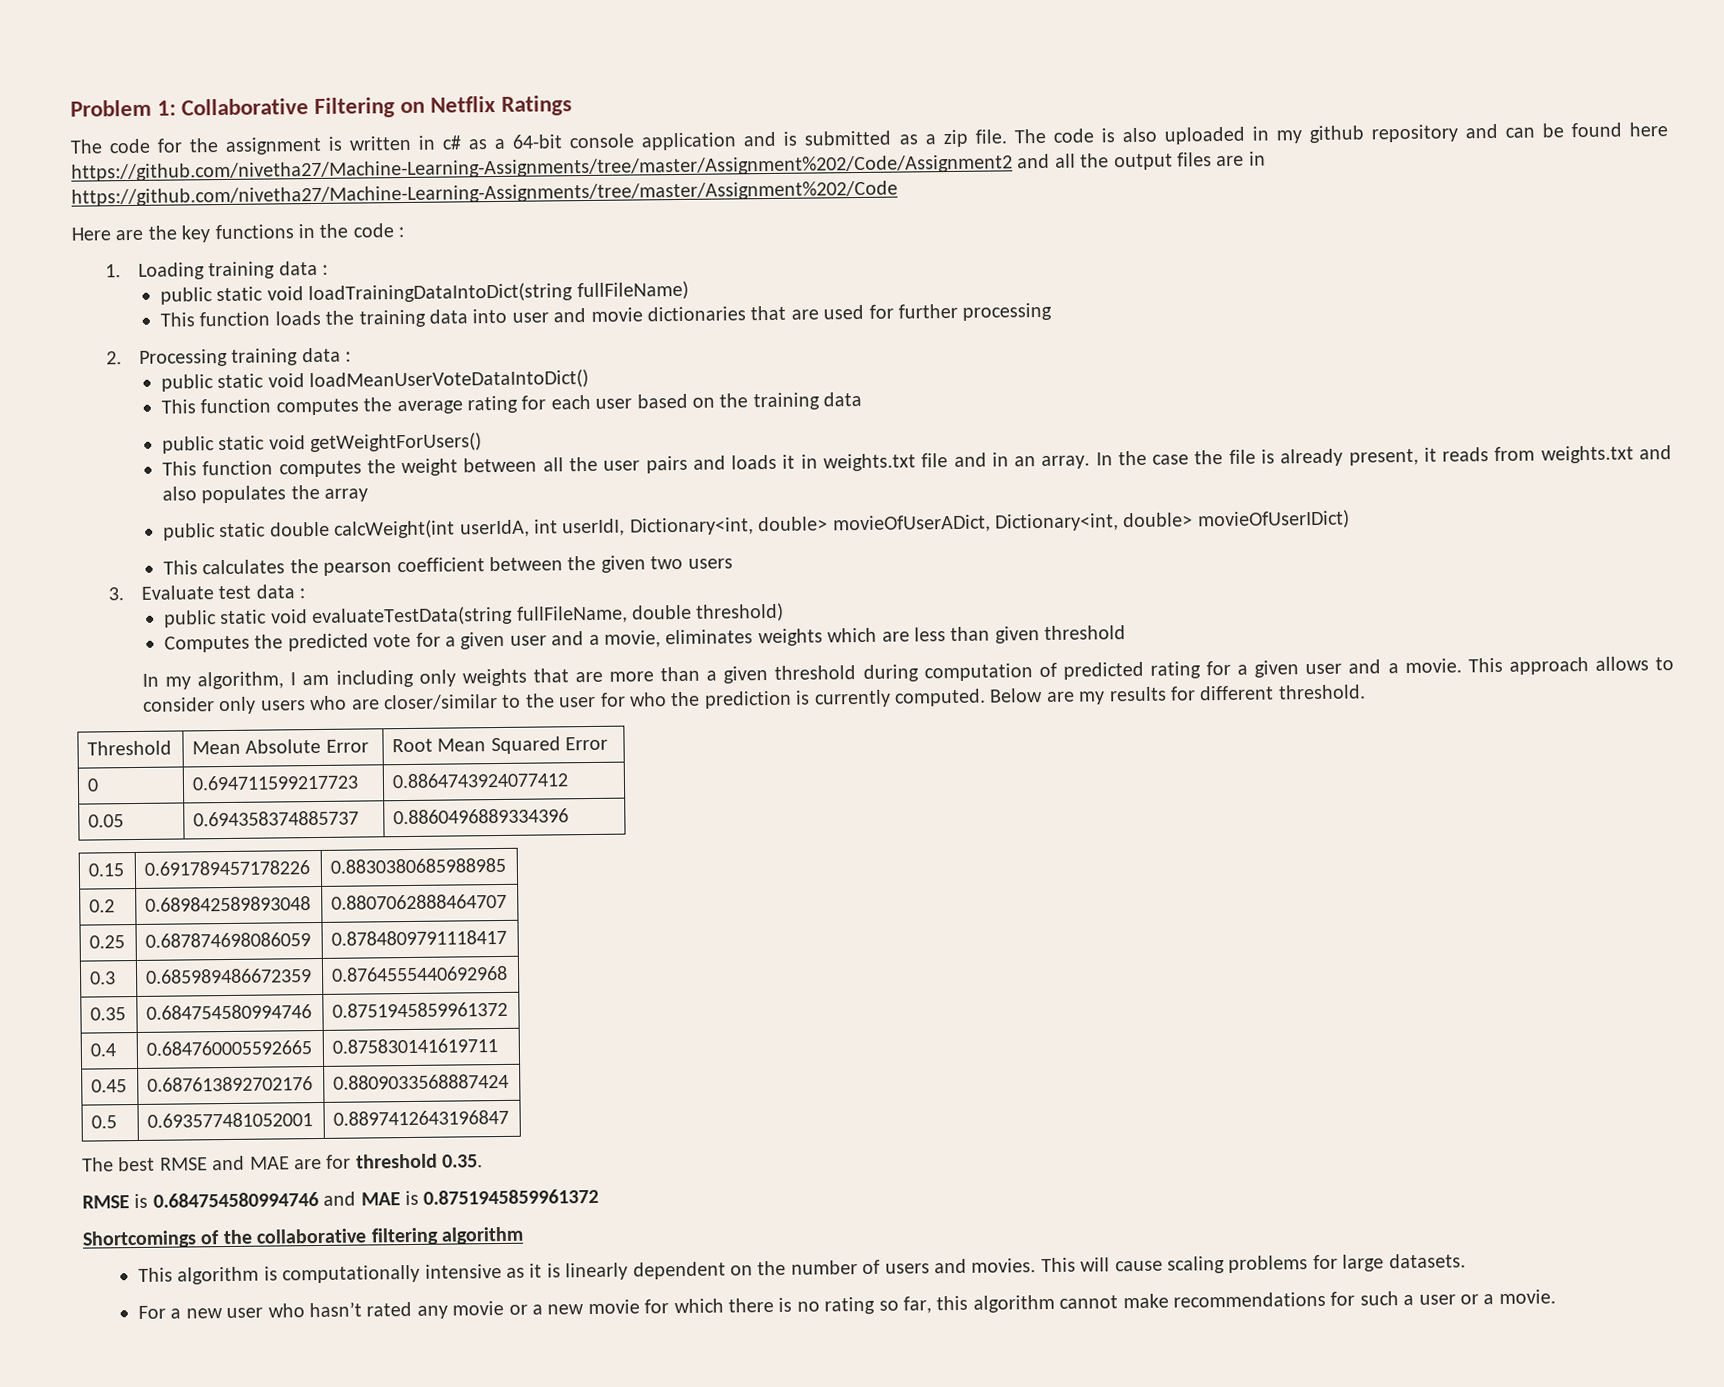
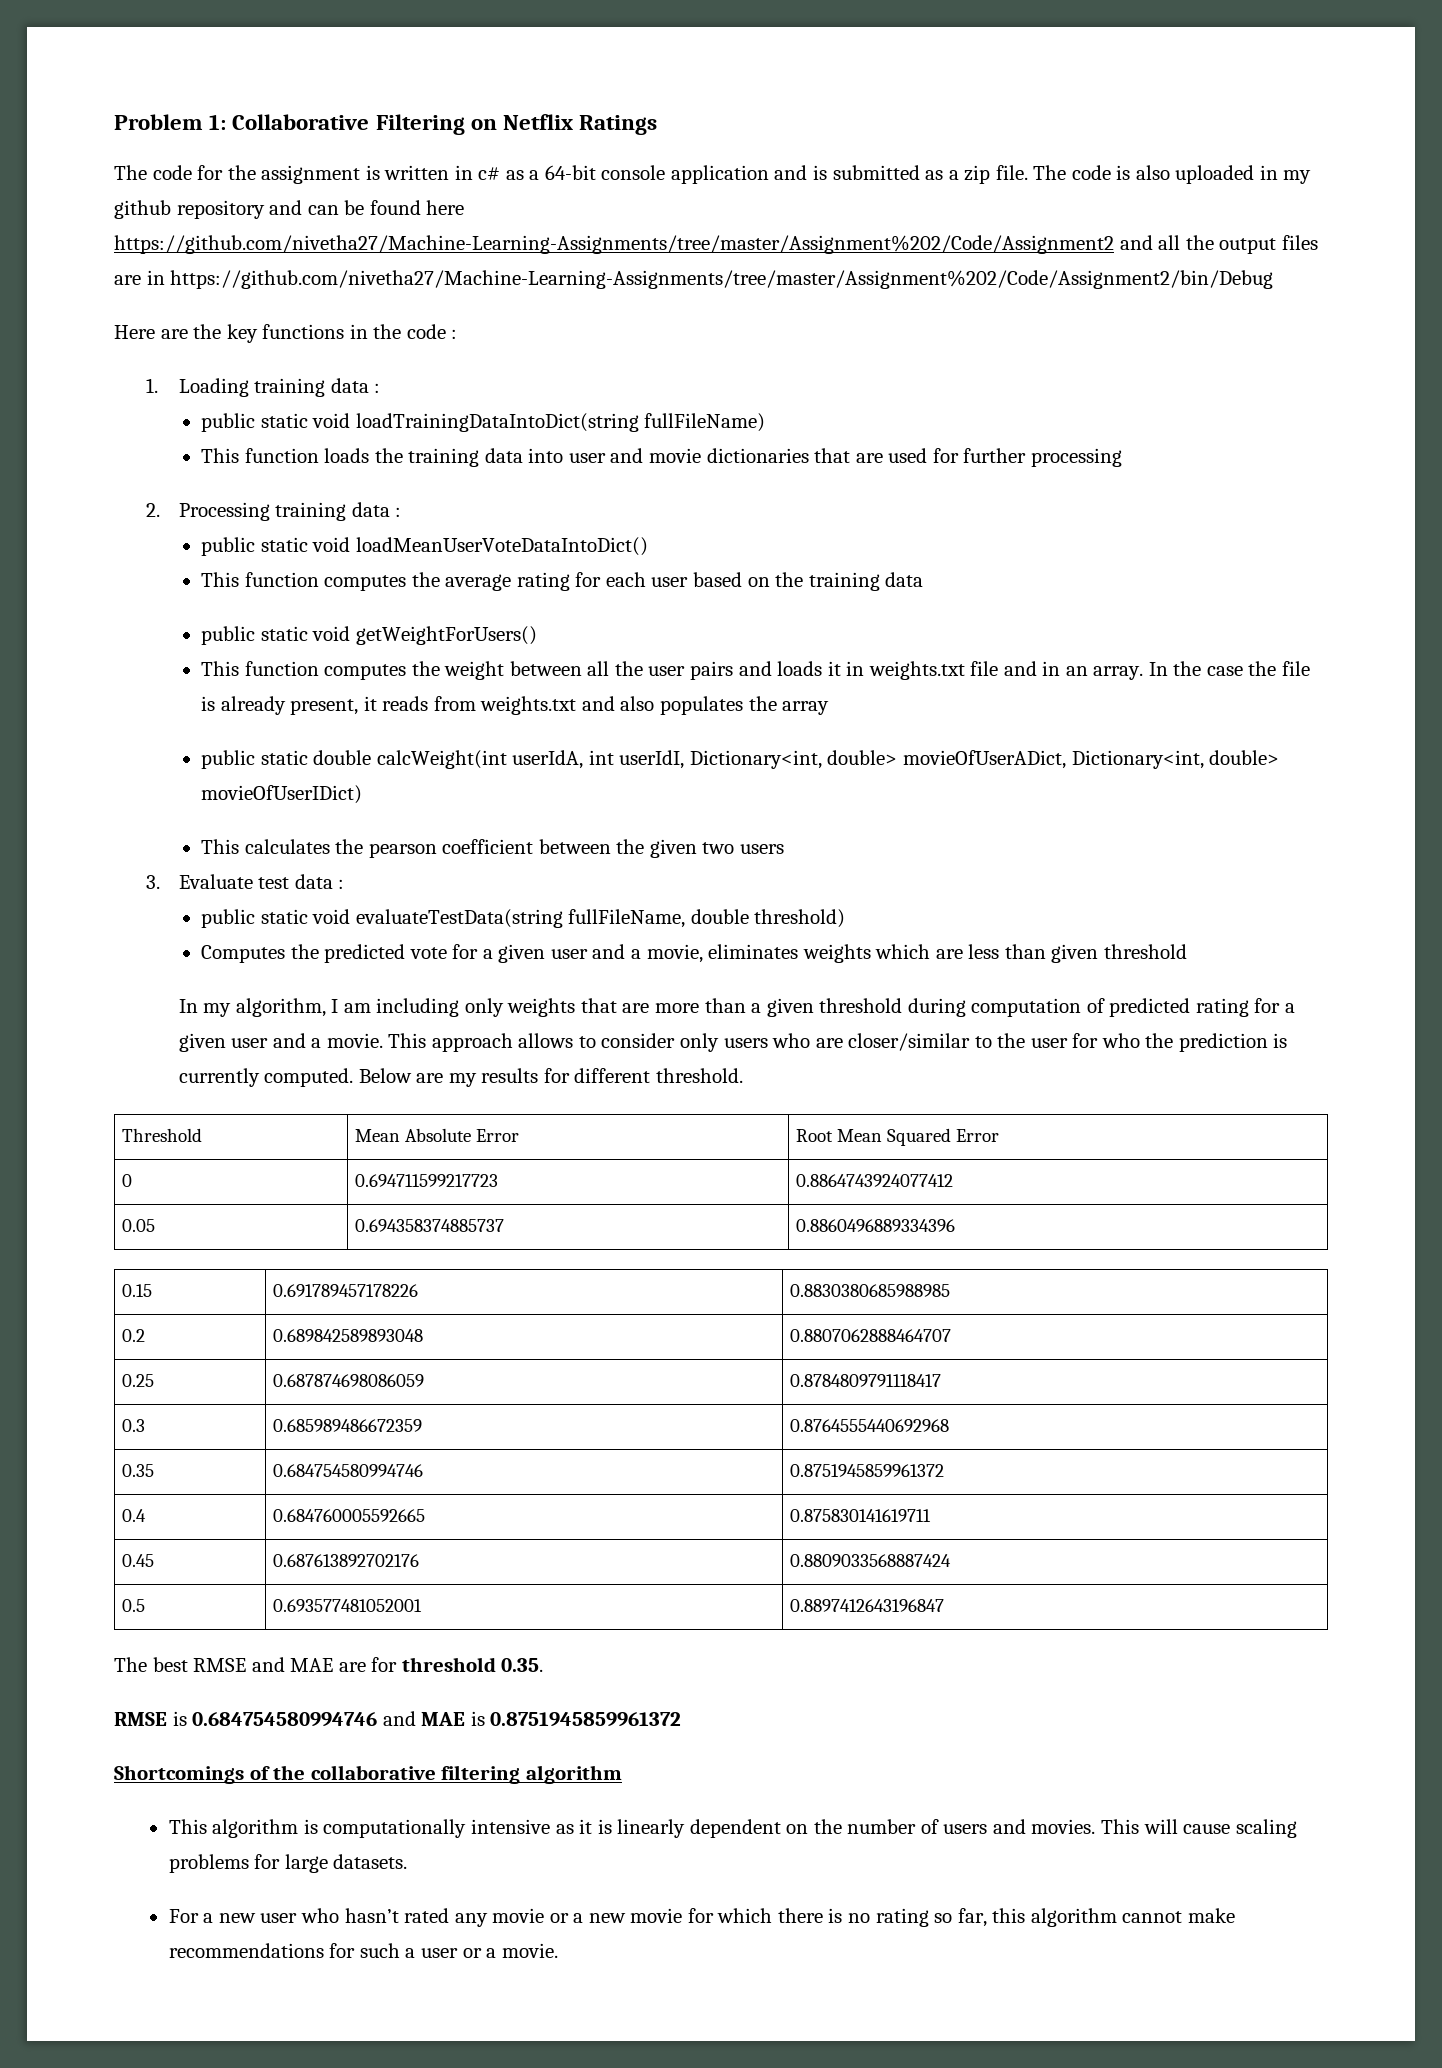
- The code is also uploaded in my github repository and can be found here https://github.com/nivetha27/Machine-Learning-Assignments/tree/master/Assignment%202/Code/Assignment2 and all the output files are in https://github.com/nivetha27/Machine-Learning-Assignments/tree/master/Assignment%202/Code
+ The code is also uploaded in my github repository and can be found here https://github.com/nivetha27/Machine-Learning-Assignments/tree/master/Assignment%202/Code/Assignment2 and all the output files are in https://github.com/nivetha27/Machine-Learning-Assignments/tree/master/Assignment%202/Code/Assignment2/bin/Debug

